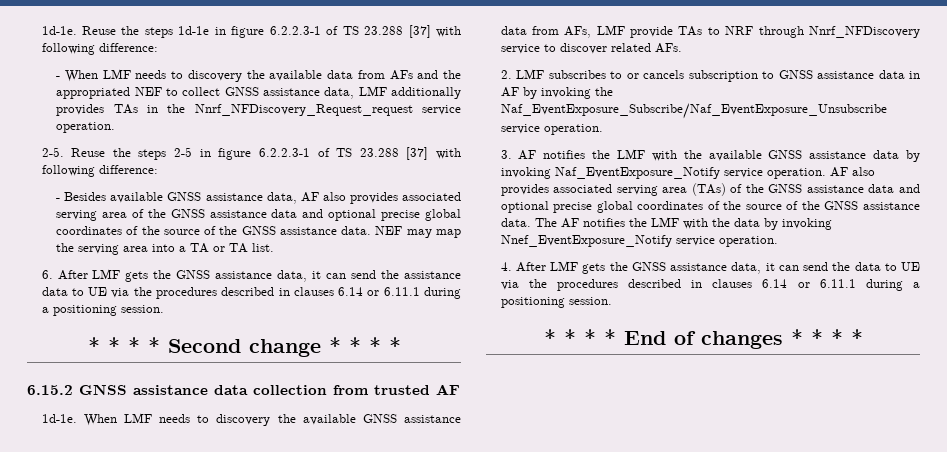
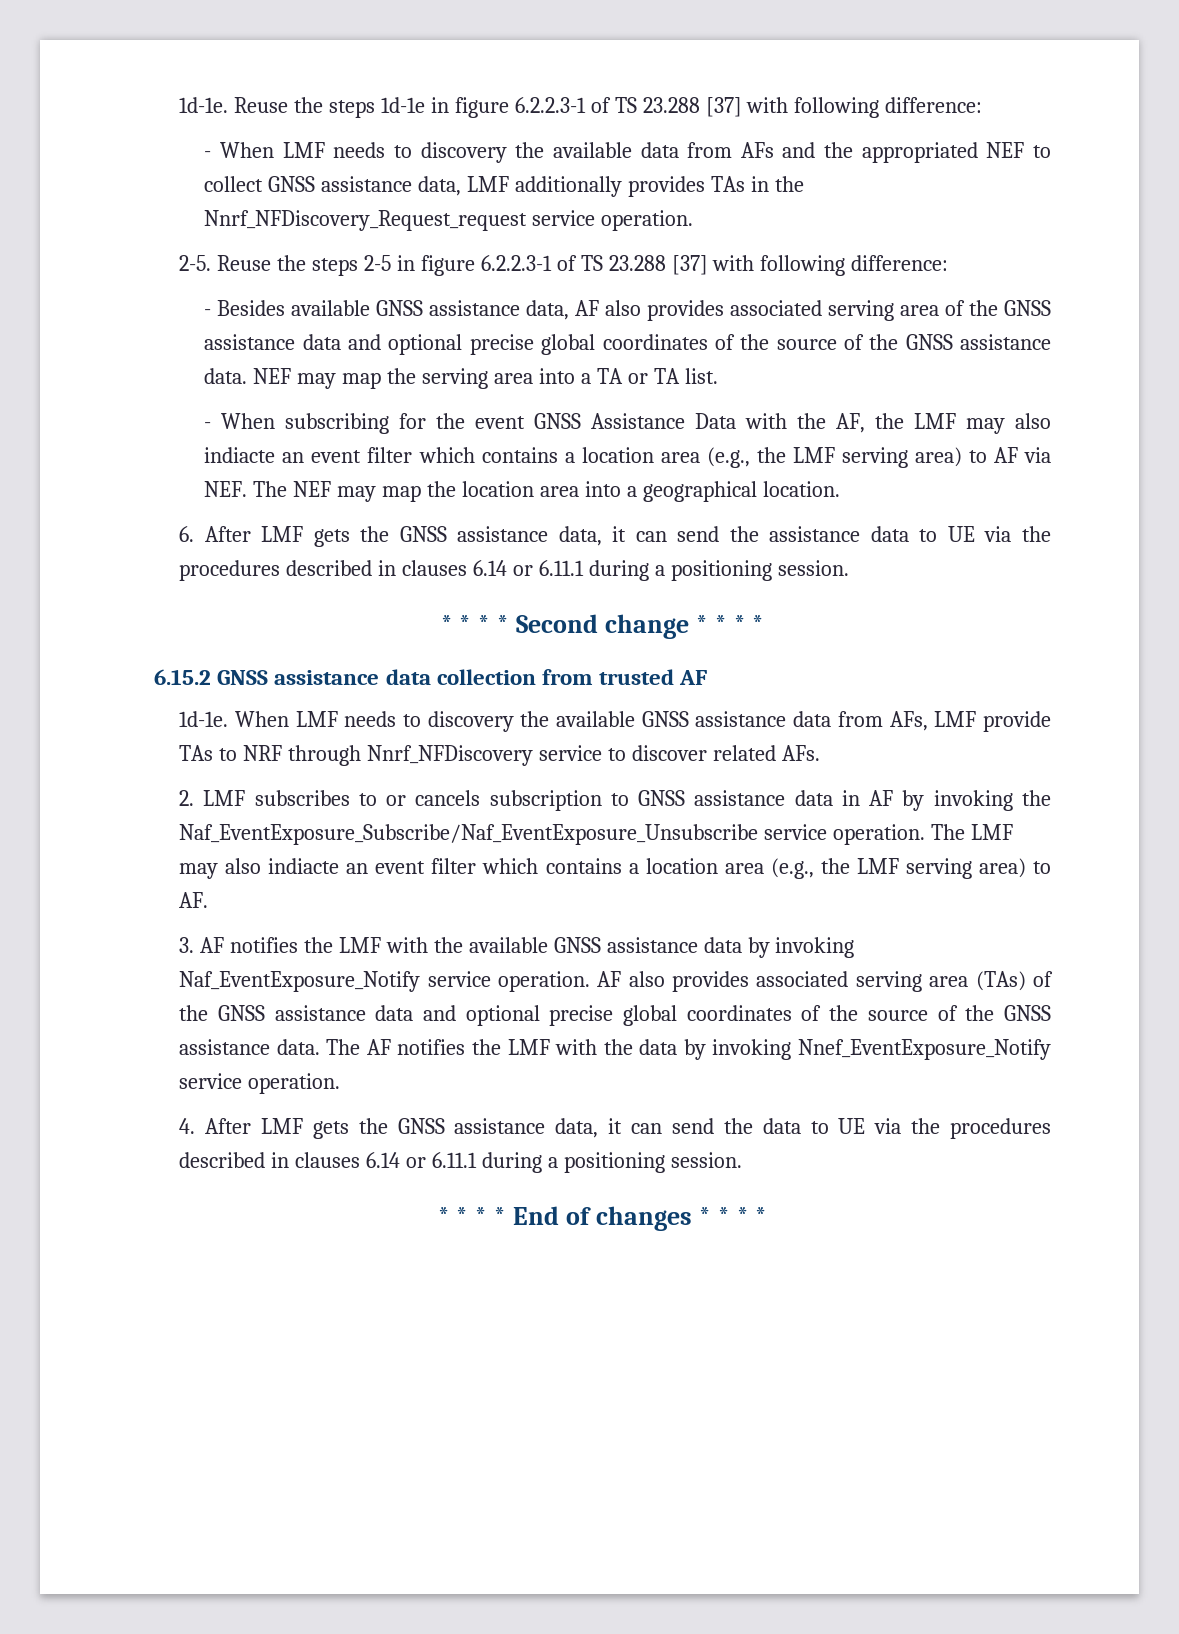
+ - When subscribing for the event GNSS Assistance Data with the AF, the LMF may also indiacte an event filter which contains a location area (e.g., the LMF serving area) to AF via NEF. The NEF may map the location area into a geographical location.
+ The LMF may also indiacte an event filter which contains a location area (e.g., the LMF serving area) to AF.

